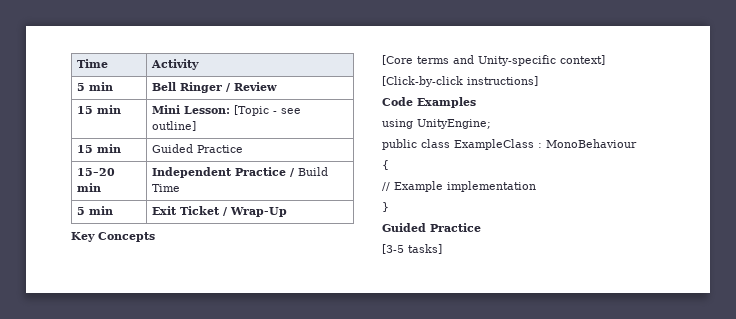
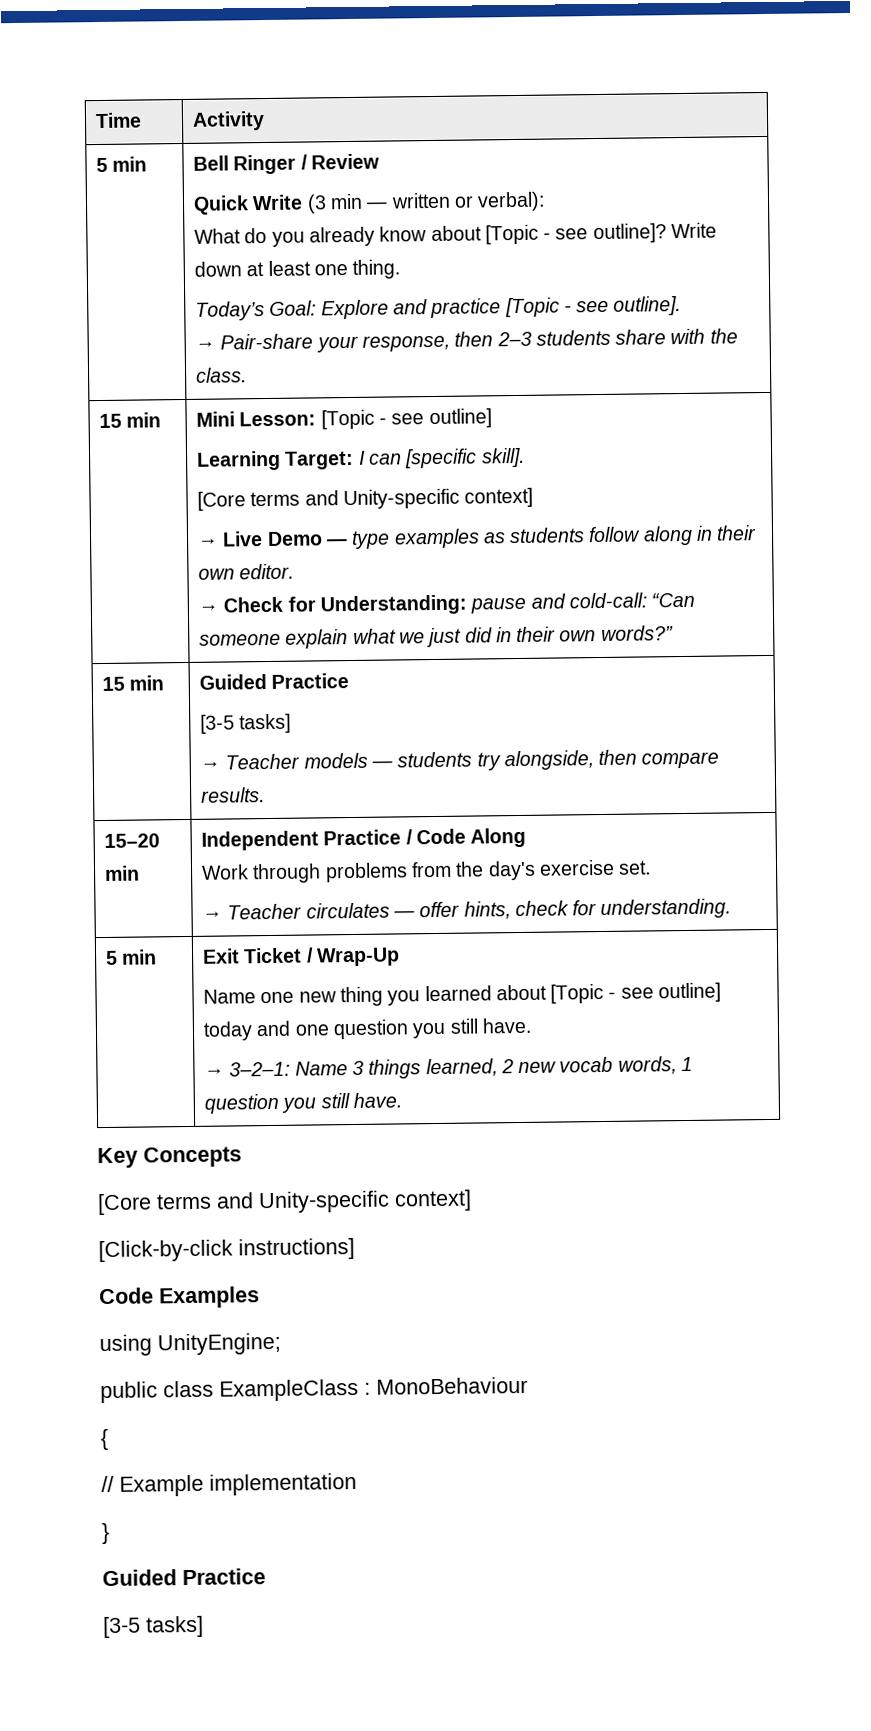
+ Quick Write (3 min — written or verbal):
+ What do you already know about [Topic - see outline]? Write down at least one thing.
+ Today’s Goal: Explore and practice [Topic - see outline].
+ → Pair-share your response, then 2–3 students share with the class.
+ Learning Target: I can [specific skill].
+ [Core terms and Unity-specific context]
+ → Live Demo — type examples as students follow along in their own editor.
+ → Check for Understanding: pause and cold-call: “Can someone explain what we just did in their own words?”
  15 min | Guided Practice
+ [3-5 tasks]
+ → Teacher models — students try alongside, then compare results.
- 15–20 min | Independent Practice / Build Time
+ 15–20 min | Independent Practice / Code Along
+ Work through problems from the day's exercise set.
+ → Teacher circulates — offer hints, check for understanding.
  5 min | Exit Ticket / Wrap-Up
+ Name one new thing you learned about [Topic - see outline] today and one question you still have.
+ → 3–2–1: Name 3 things learned, 2 new vocab words, 1 question you still have.

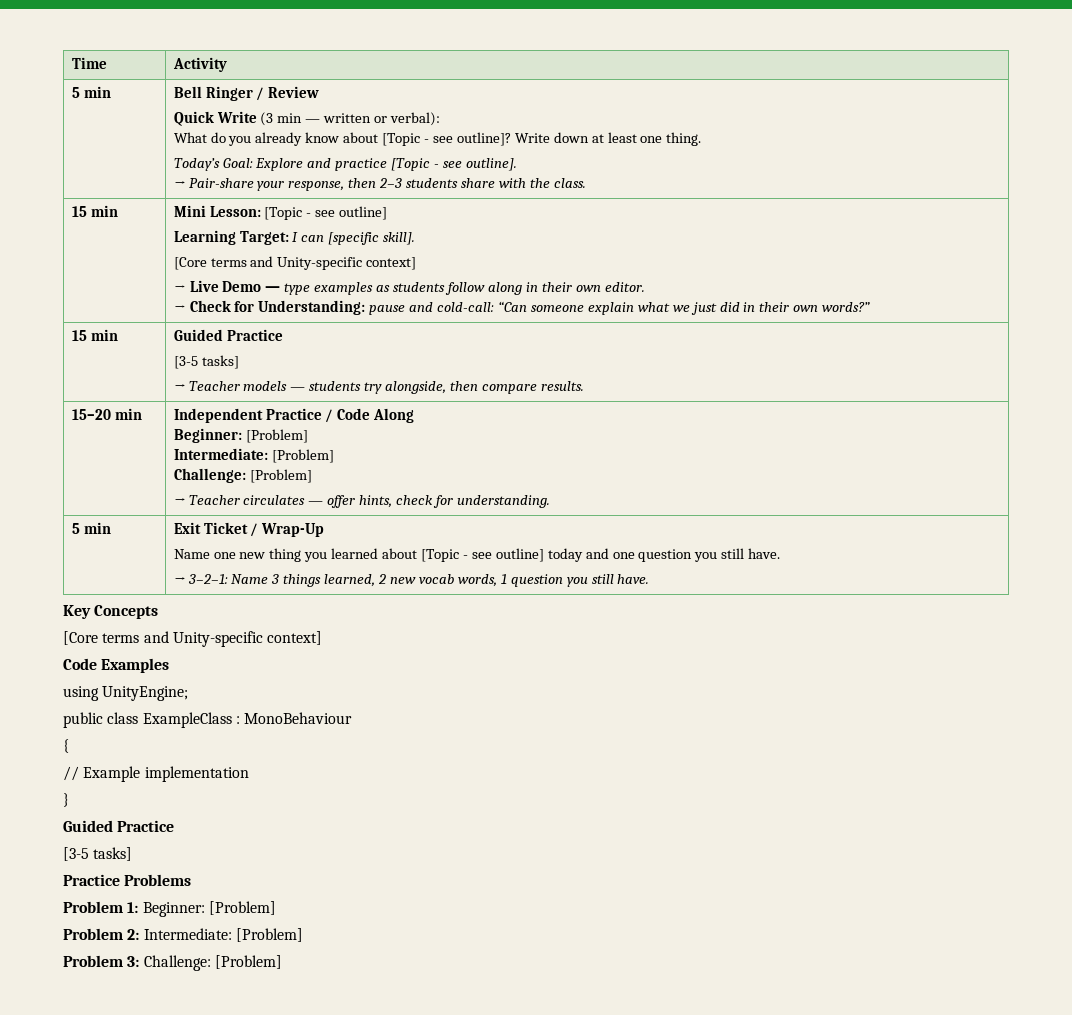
  15–20 min | Independent Practice / Code Along
- Work through problems from the day's exercise set.
+ Beginner: [Problem]
+ Intermediate: [Problem]
+ Challenge: [Problem]
- [Click-by-click instructions]
+ Practice Problems
+ Problem 1: Beginner: [Problem]
+ Problem 2: Intermediate: [Problem]
+ Problem 3: Challenge: [Problem]

